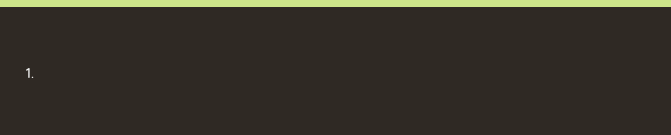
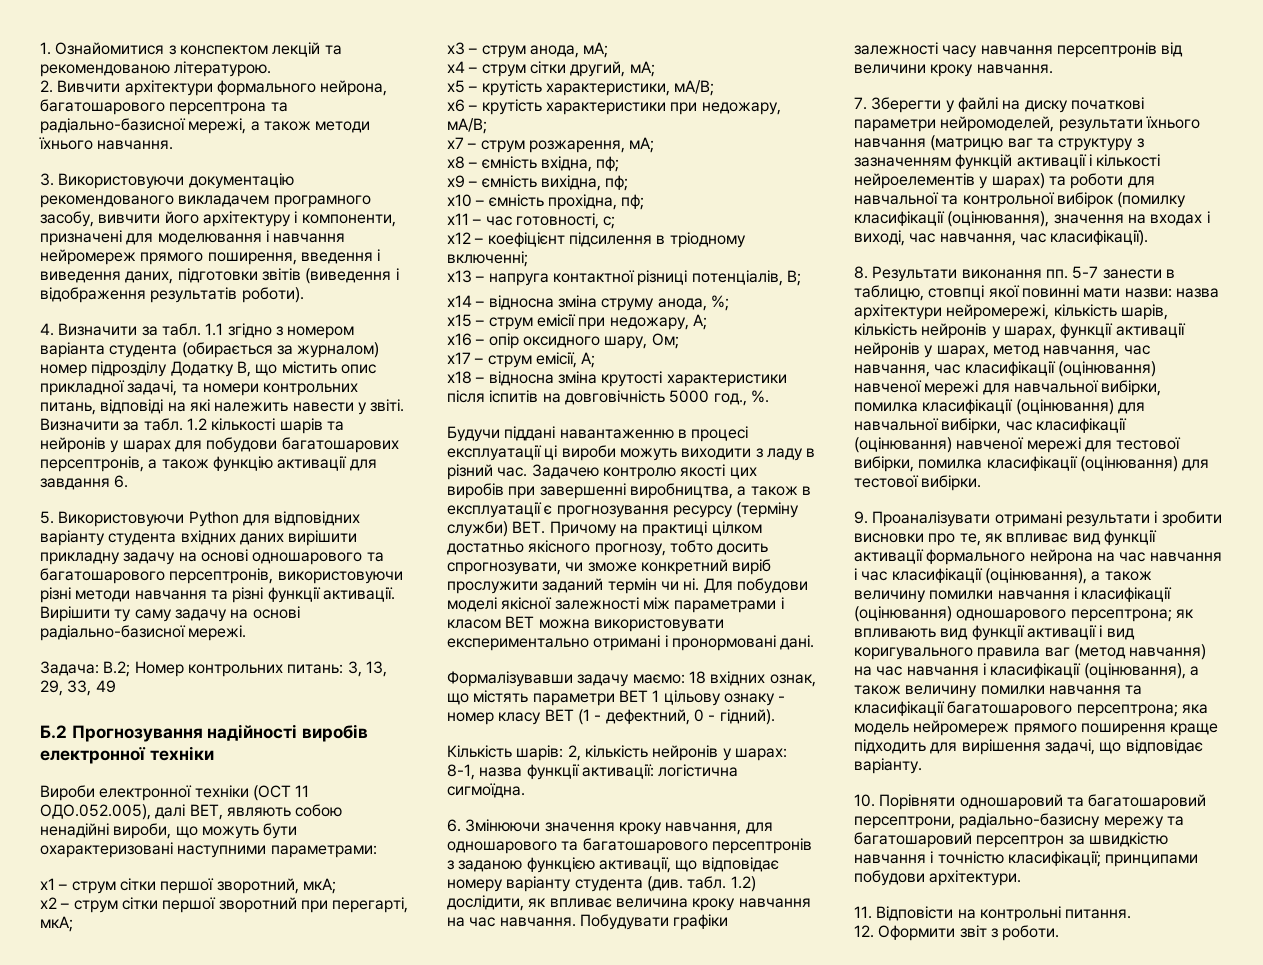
- 1.
+ 1. Ознайомитися з конспектом лекцій та рекомендованою літературою.
+ 2. Вивчити архітектури формального нейрона, багатошарового персептрона та радіально-базисної мережі, а також методи їхнього навчання.
+ 3. Використовуючи документацію рекомендованого викладачем програмного засобу, вивчити його архітектуру і компоненти, призначені для моделювання і навчання нейромереж прямого поширення, введення і виведення даних, підготовки звітів (виведення і відображення результатів роботи).
+ 4. Визначити за табл. 1.1 згідно з номером варіанта студента (обирається за журналом) номер підрозділу Додатку В, що містить опис прикладної задачі, та номери контрольних питань, відповіді на які належить навести у звіті. Визначити за табл. 1.2 кількості шарів та нейронів у шарах для побудови багатошарових персептронів, а також функцію активації для завдання 6.
+ 5. Використовуючи Python для відповідних варіанту студента вхідних даних вирішити прикладну задачу на основі одношарового та багатошарового персептронів, використовуючи різні методи навчання та різні функції активації. Вирішити ту саму задачу на основі радіально-базисної мережі.
+ Задача: В.2; Номер контрольних питань: 3, 13, 29, 33, 49
+ Б.2 Прогнозування надійності виробів електронної техніки
+ Вироби електронної техніки (ОСТ 11 ОДО.052.005), далі ВЕТ, являють собою ненадійні вироби, що можуть бути охарактеризовані наступними параметрами:
+ х1 – струм сітки першої зворотний, мкА;
+ х2 – струм сітки першої зворотний при перегарті, мкА;
+ х3 – струм анода, мА;
+ х4 – струм сітки другий, мА;
+ х5 – крутість характеристики, мА/В;
+ х6 – крутість характеристики при недожару, мА/В;
+ х7 – струм розжарення, мА;
+ х8 – ємність вхідна, пф;
+ х9 – ємність вихідна, пф;
+ х10 – ємність прохідна, пф;
+ х11 – час готовності, с;
+ х12 – коефіцієнт підсилення в тріодному включенні;
+ х13 – напруга контактної різниці потенціалів, В;
+ х14 – відносна зміна струму анода, %;
+ х15 – струм емісії при недожару, А;
+ х16 – опір оксидного шару, Ом;
+ х17 – струм емісії, А;
+ х18 – відносна зміна крутості характеристики після іспитів на довговічність 5000 год., %.
+ Будучи піддані навантаженню в процесі експлуатації ці вироби можуть виходити з ладу в різний час. Задачею контролю якості цих виробів при завершенні виробництва, а також в експлуатації є прогнозування ресурсу (терміну служби) ВЕТ. Причому на практиці цілком достатньо якісного прогнозу, тобто досить спрогнозувати, чи зможе конкретний виріб прослужити заданий термін чи ні. Для побудови моделі якісної залежності між параметрами і класом ВЕТ можна використовувати експериментально отримані і пронормовані дані.
+ Формалізувавши задачу маємо: 18 вхідних ознак, що містять параметри ВЕТ 1 цільову ознаку - номер класу ВЕТ (1 - дефектний, 0 - гідний).
+ Кількість шарів: 2, кількість нейронів у шарах: 8-1, назва функції активації: логістична сигмоїдна.
+ 6. Змінюючи значення кроку навчання, для одношарового та багатошарового персептронів з заданою функцією активації, що відповідає номеру варіанту студента (див. табл. 1.2) дослідити, як впливає величина кроку навчання на час навчання. Побудувати графіки залежності часу навчання персептронів від величини кроку навчання.
+ 7. Зберегти у файлі на диску початкові параметри нейромоделей, результати їхнього навчання (матрицю ваг та структуру з зазначенням функцій активації і кількості нейроелементів у шарах) та роботи для навчальної та контрольної вибірок (помилку класифікації (оцінювання), значення на входах і виході, час навчання, час класифікації).
+ 8. Результати виконання пп. 5-7 занести в таблицю, стовпці якої повинні мати назви: назва архітектури нейромережі, кількість шарів, кількість нейронів у шарах, функції активації нейронів у шарах, метод навчання, час навчання, час класифікації (оцінювання) навченої мережі для навчальної вибірки, помилка класифікації (оцінювання) для навчальної вибірки, час класифікації (оцінювання) навченої мережі для тестової вибірки, помилка класифікації (оцінювання) для тестової вибірки.
+ 9. Проаналізувати отримані результати і зробити висновки про те, як впливає вид функції активації формального нейрона на час навчання і час класифікації (оцінювання), а також величину помилки навчання і класифікації (оцінювання) одношарового персептрона; як впливають вид функції активації і вид коригувального правила ваг (метод навчання) на час навчання і класифікації (оцінювання), а також величину помилки навчання та класифікації багатошарового персептрона; яка модель нейромереж прямого поширення краще підходить для вирішення задачі, що відповідає варіанту.
+ 10. Порівняти одношаровий та багатошаровий персептрони, радіально-базисну мережу та багатошаровий персептрон за швидкістю навчання і точністю класифікації; принципами побудови архітектури.
+ 11. Відповісти на контрольні питання.
+ 12. Оформити звіт з роботи.

